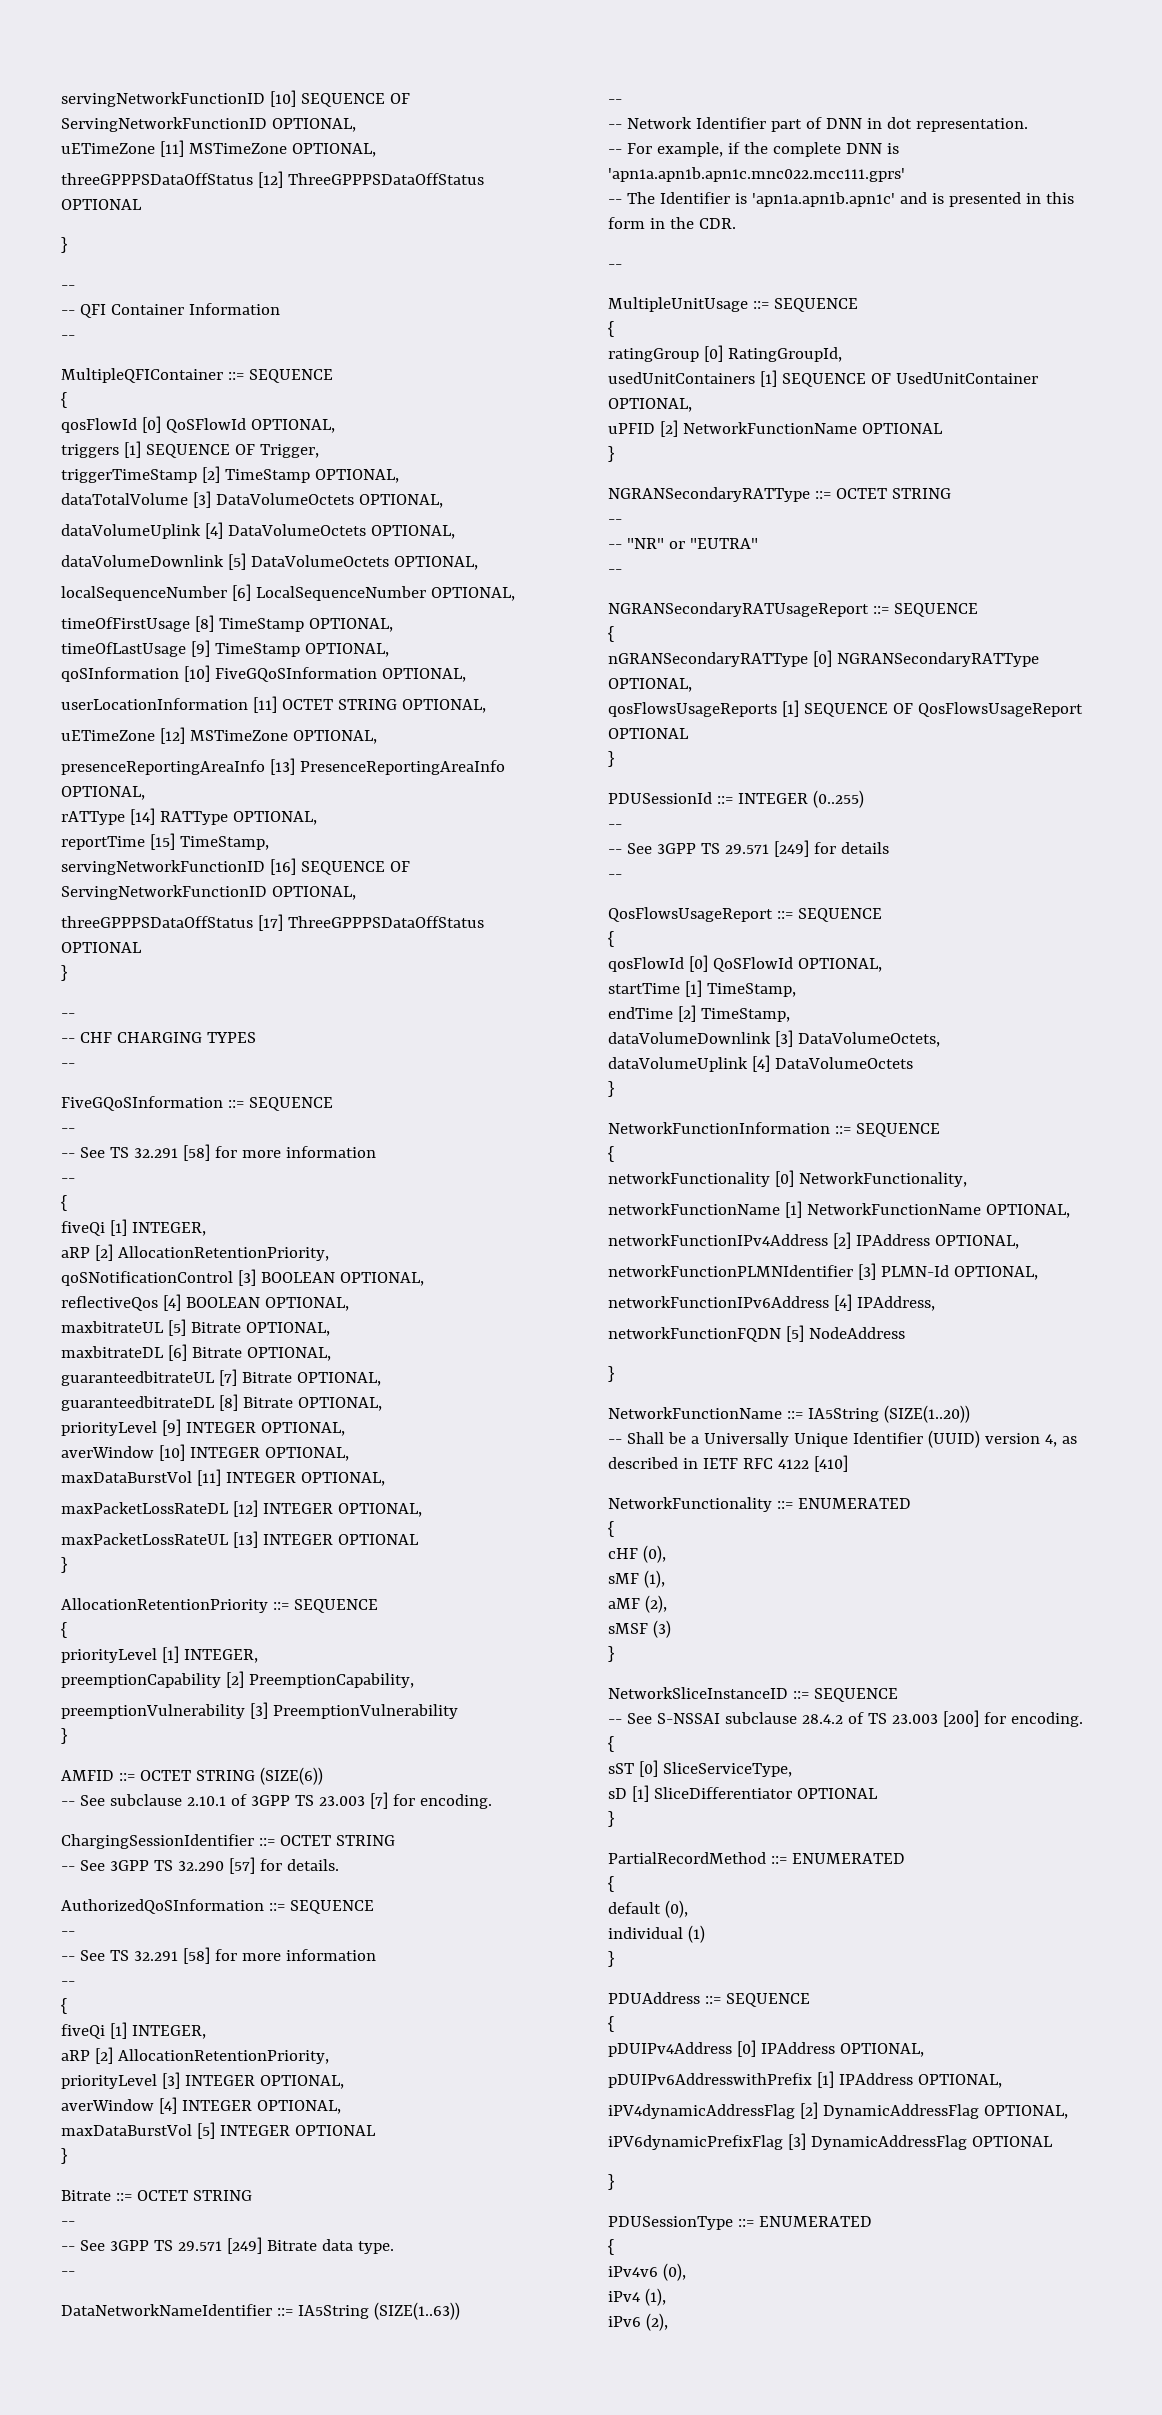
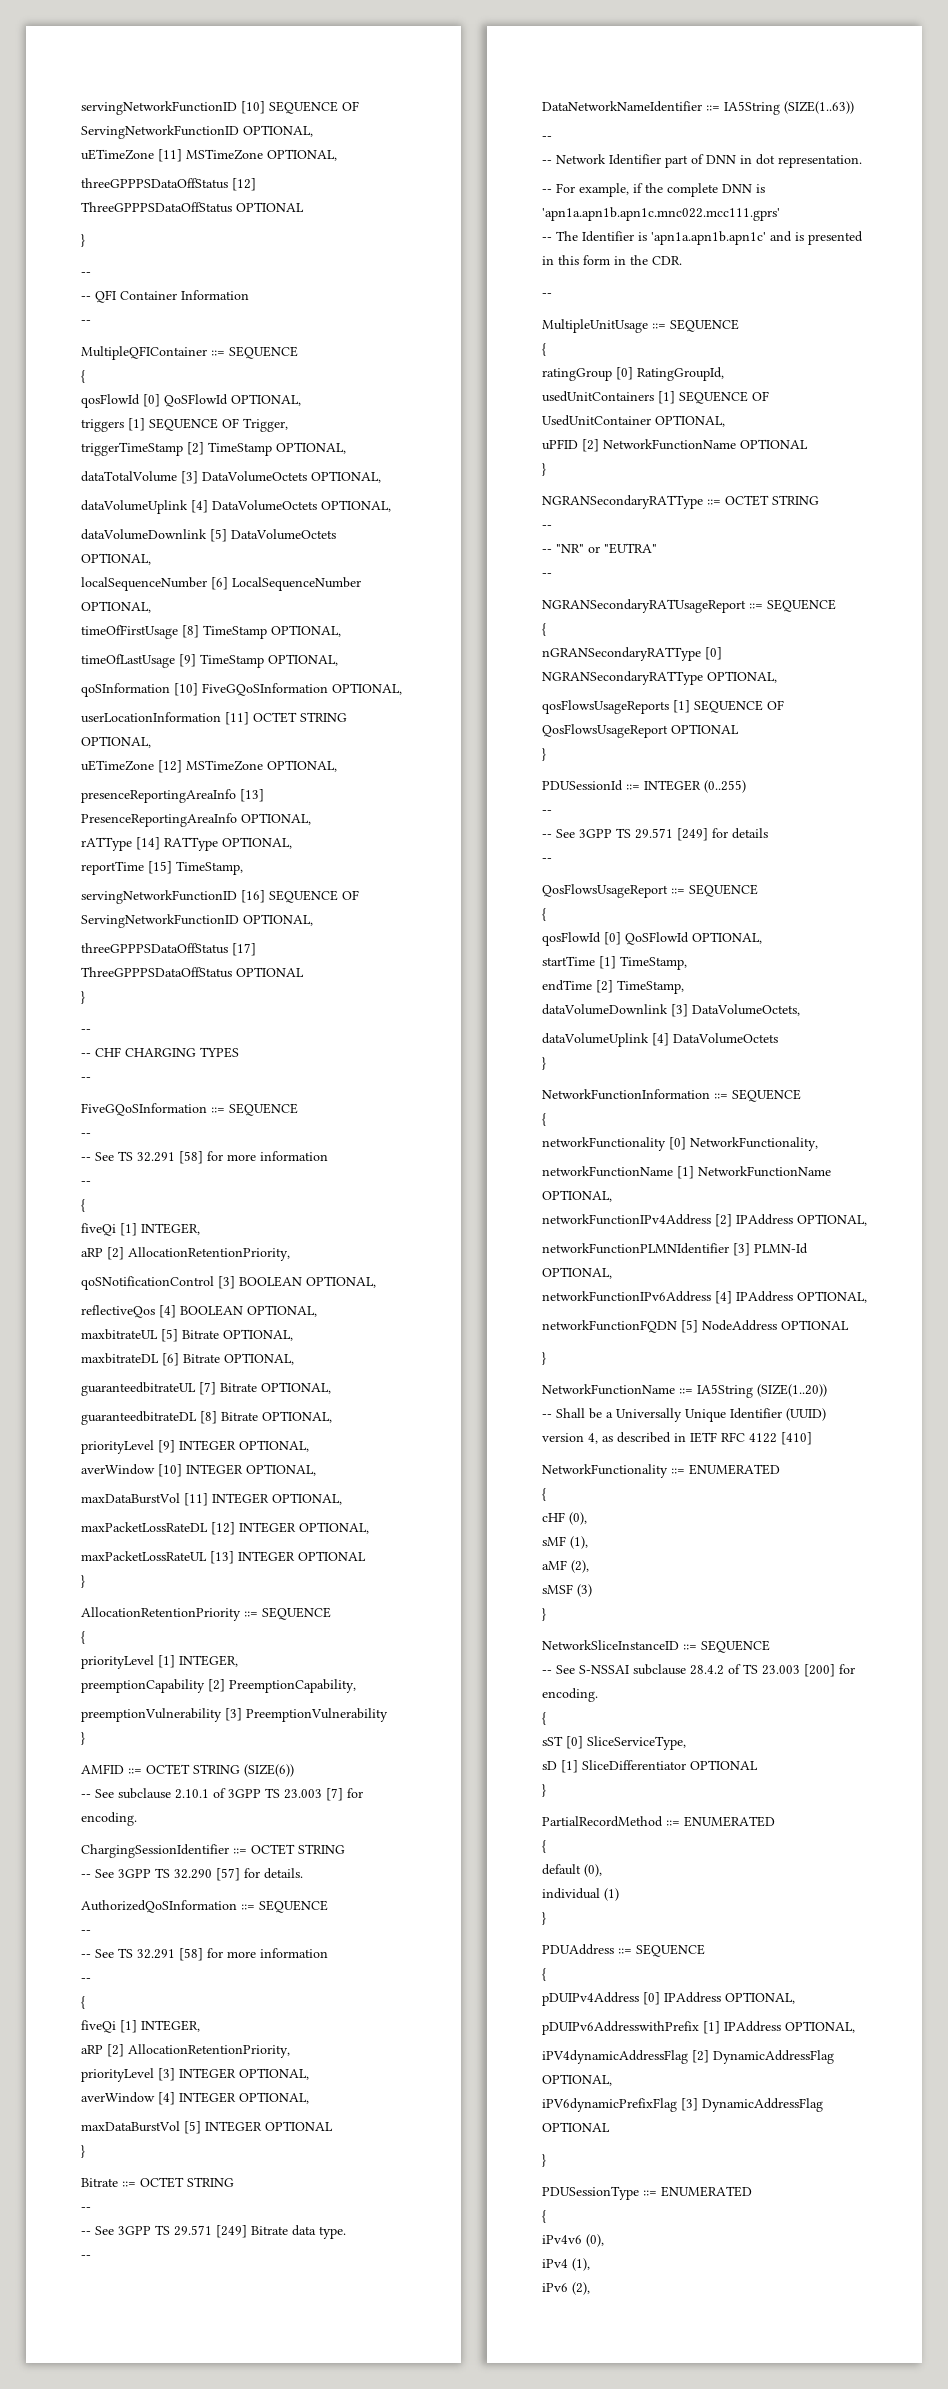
- networkFunctionIPv6Address [4] IPAddress,
+ networkFunctionIPv6Address [4] IPAddress OPTIONAL,
- networkFunctionFQDN [5] NodeAddress
+ networkFunctionFQDN [5] NodeAddress OPTIONAL

